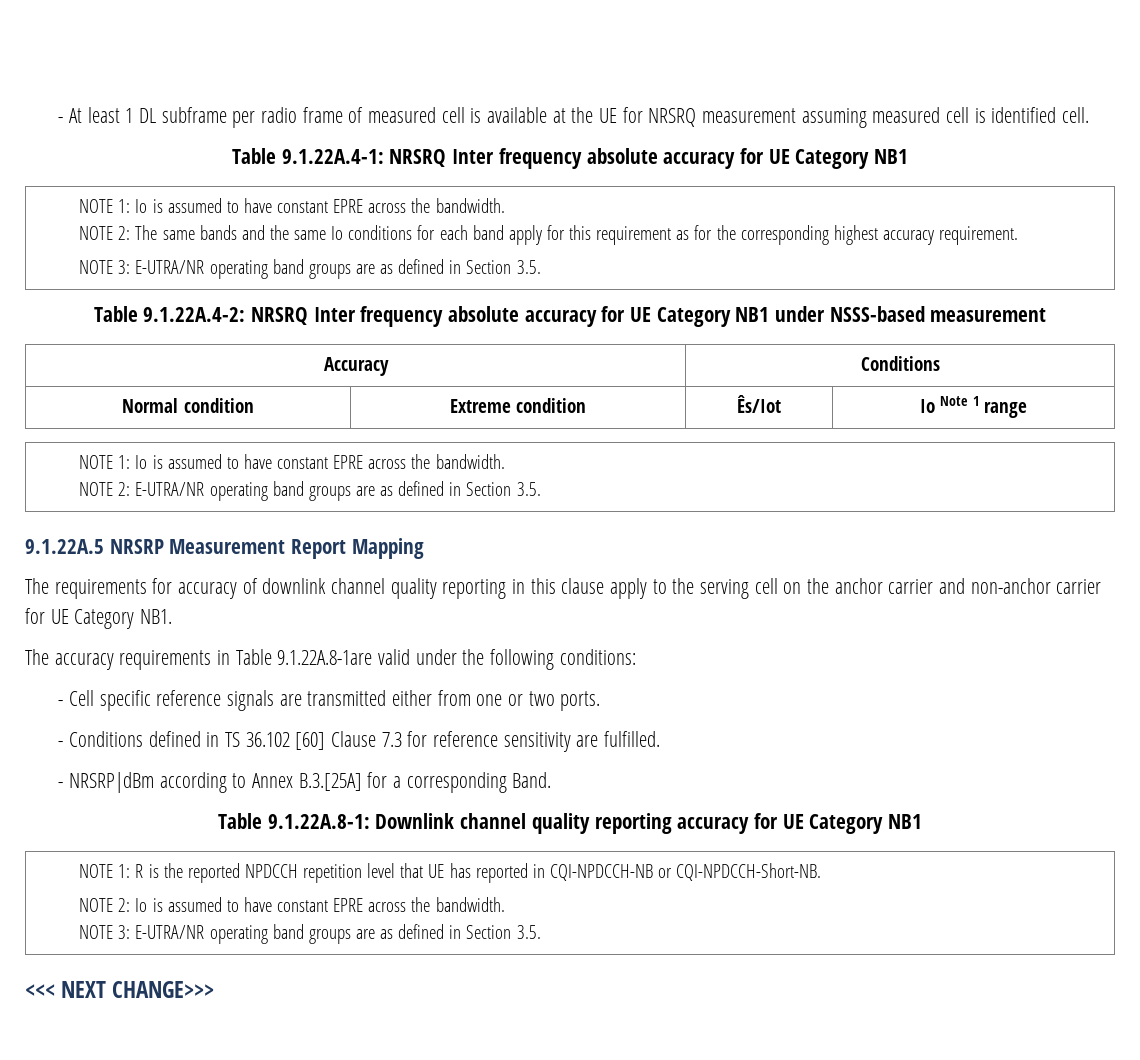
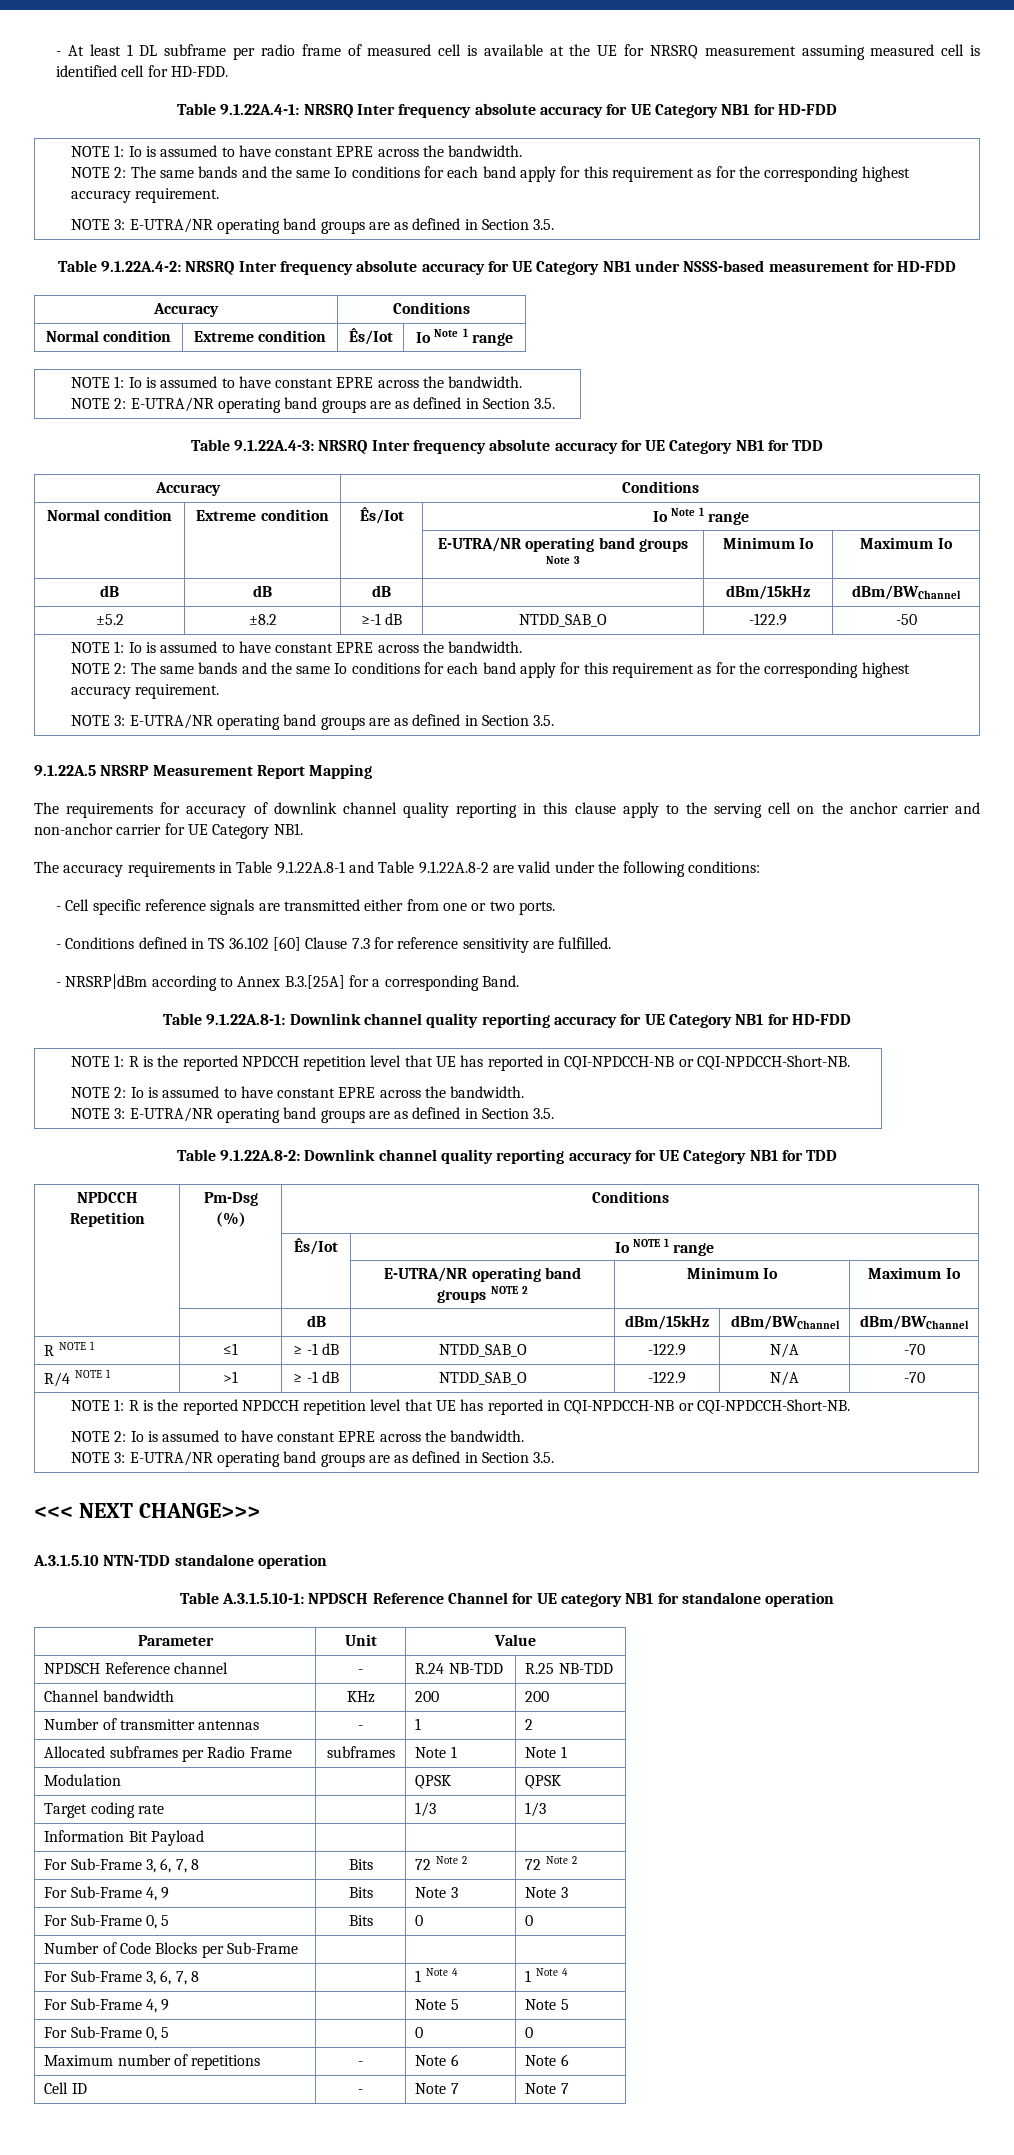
- - At least 1 DL subframe per radio frame of measured cell is available at the UE for NRSRQ measurement assuming measured cell is identified cell.
+ - At least 1 DL subframe per radio frame of measured cell is available at the UE for NRSRQ measurement assuming measured cell is identified cell for HD-FDD.
- Table 9.1.22A.4-1: NRSRQ Inter frequency absolute accuracy for UE Category NB1
+ Table 9.1.22A.4-1: NRSRQ Inter frequency absolute accuracy for UE Category NB1 for HD-FDD
- Table 9.1.22A.4-2: NRSRQ Inter frequency absolute accuracy for UE Category NB1 under NSSS-based measurement
+ Table 9.1.22A.4-2: NRSRQ Inter frequency absolute accuracy for UE Category NB1 under NSSS-based measurement for HD-FDD
+ Table 9.1.22A.4-3: NRSRQ Inter frequency absolute accuracy for UE Category NB1 for TDD
+ Accuracy | Conditions
+ Normal condition | Extreme condition | Ês/Iot | Io Note 1 range
+ | | | E-UTRA/NR operating band groups Note 3 | Minimum Io | Maximum Io
+ dB | dB | dB | | dBm/15kHz | dBm/BWChannel
+ ±5.2 | ±8.2 | ≥-1 dB | NTDD_SAB_O | -122.9 | -50
+ NOTE 1: Io is assumed to have constant EPRE across the bandwidth.
+ NOTE 2: The same bands and the same Io conditions for each band apply for this requirement as for the corresponding highest accuracy requirement.
+ NOTE 3: E-UTRA/NR operating band groups are as defined in Section 3.5.
- The accuracy requirements in Table 9.1.22A.8-1are valid under the following conditions:
+ The accuracy requirements in Table 9.1.22A.8-1 and Table 9.1.22A.8-2 are valid under the following conditions:
- Table 9.1.22A.8-1: Downlink channel quality reporting accuracy for UE Category NB1
+ Table 9.1.22A.8-1: Downlink channel quality reporting accuracy for UE Category NB1 for HD-FDD
+ NOTE 1: R is the reported NPDCCH repetition level that UE has reported in CQI-NPDCCH-NB or CQI-NPDCCH-Short-NB.
+ NOTE 2: Io is assumed to have constant EPRE across the bandwidth.
+ NOTE 3: E-UTRA/NR operating band groups are as defined in Section 3.5.
+ Table 9.1.22A.8-2: Downlink channel quality reporting accuracy for UE Category NB1 for TDD
+ NPDCCH Repetition | Pm-Dsg (%) | Conditions
+ | | Ês/Iot | Io NOTE 1 range
+ | | | E-UTRA/NR operating band groups NOTE 2 | Minimum Io | Maximum Io
+ | | dB | | dBm/15kHz | dBm/BWChannel | dBm/BWChannel
+ R NOTE 1 | ≤1 | ≥ -1 dB | NTDD_SAB_O | -122.9 | N/A | -70
+ R/4 NOTE 1 | >1 | ≥ -1 dB | NTDD_SAB_O | -122.9 | N/A | -70
+ A.3.1.5.10 NTN-TDD standalone operation
+ Table A.3.1.5.10-1: NPDSCH Reference Channel for UE category NB1 for standalone operation
+ Parameter | Unit | Value
+ NPDSCH Reference channel | - | R.24 NB-TDD | R.25 NB-TDD
+ Channel bandwidth | KHz | 200 | 200
+ Number of transmitter antennas | - | 1 | 2
+ Allocated subframes per Radio Frame | subframes | Note 1 | Note 1
+ Modulation | | QPSK | QPSK
+ Target coding rate | | 1/3 | 1/3
+ Information Bit Payload | | |
+ For Sub-Frame 3, 6, 7, 8 | Bits | 72 Note 2 | 72 Note 2
+ For Sub-Frame 4, 9 | Bits | Note 3 | Note 3
+ For Sub-Frame 0, 5 | Bits | 0 | 0
+ Number of Code Blocks per Sub-Frame | | |
+ For Sub-Frame 3, 6, 7, 8 | | 1 Note 4 | 1 Note 4
+ For Sub-Frame 4, 9 | | Note 5 | Note 5
+ For Sub-Frame 0, 5 | | 0 | 0
+ Maximum number of repetitions | - | Note 6 | Note 6
+ Cell ID | - | Note 7 | Note 7

